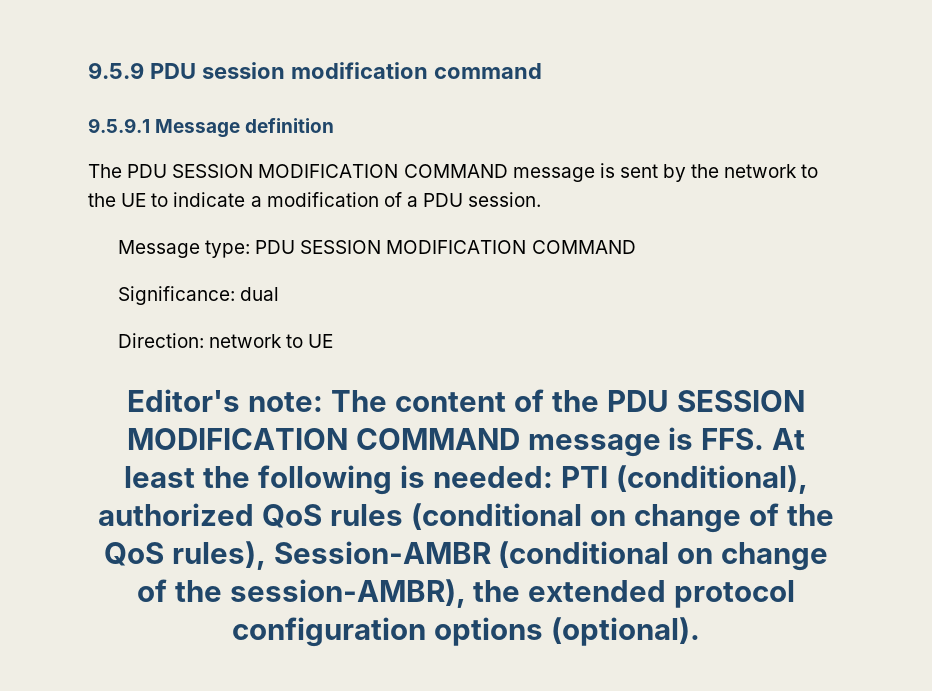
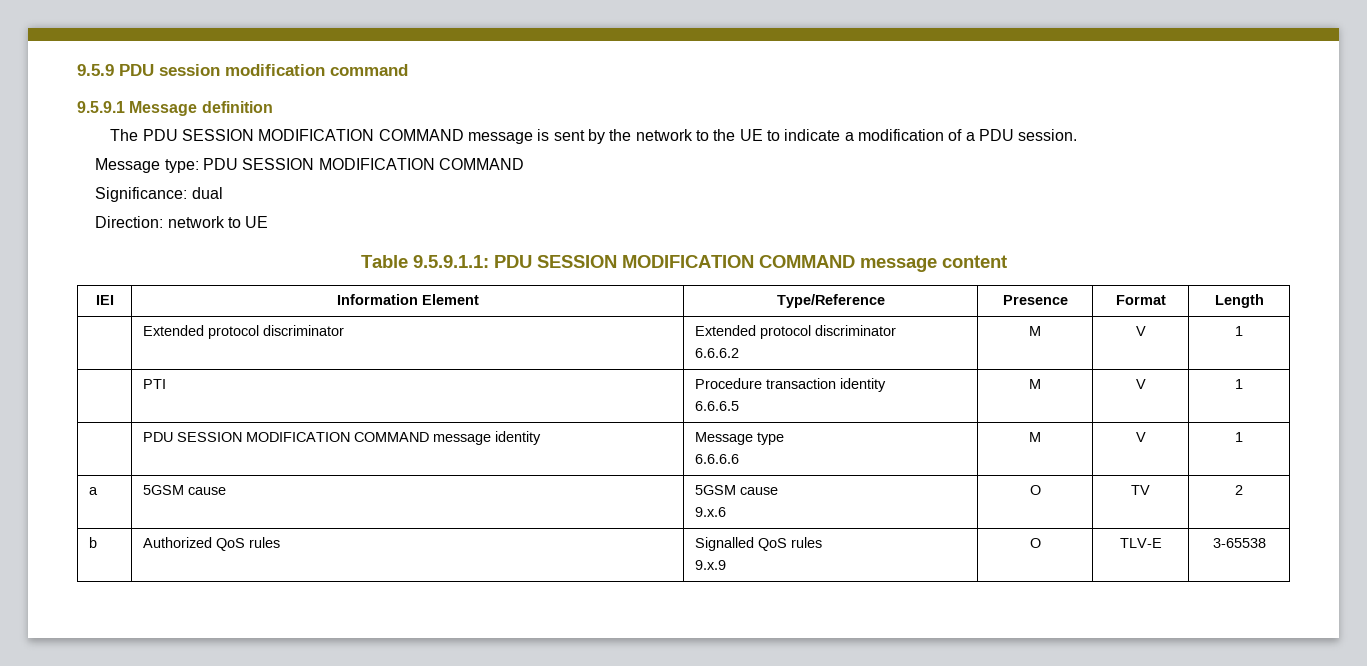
- Editor's note: The content of the PDU SESSION MODIFICATION COMMAND message is FFS. At least the following is needed: PTI (conditional), authorized QoS rules (conditional on change of the QoS rules), Session-AMBR (conditional on change of the session-AMBR), the extended protocol configuration options (optional).
+ Table 9.5.9.1.1: PDU SESSION MODIFICATION COMMAND message content
+ IEI | Information Element | Type/Reference | Presence | Format | Length
+ | Extended protocol discriminator | Extended protocol discriminator
+ 6.6.6.2 | M | V | 1
+ | PTI | Procedure transaction identity
+ 6.6.6.5 | M | V | 1
+ | PDU SESSION MODIFICATION COMMAND message identity | Message type
+ 6.6.6.6 | M | V | 1
+ a | 5GSM cause | 5GSM cause
+ 9.x.6 | O | TV | 2
+ b | Authorized QoS rules | Signalled QoS rules
+ 9.x.9 | O | TLV-E | 3-65538

